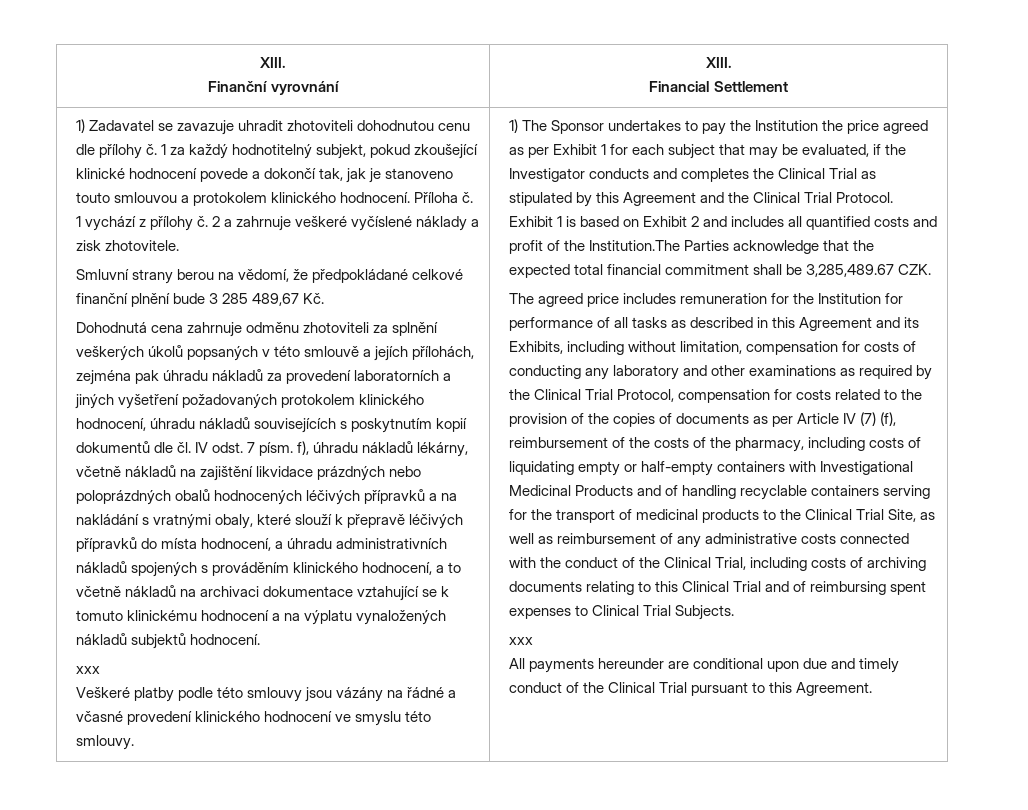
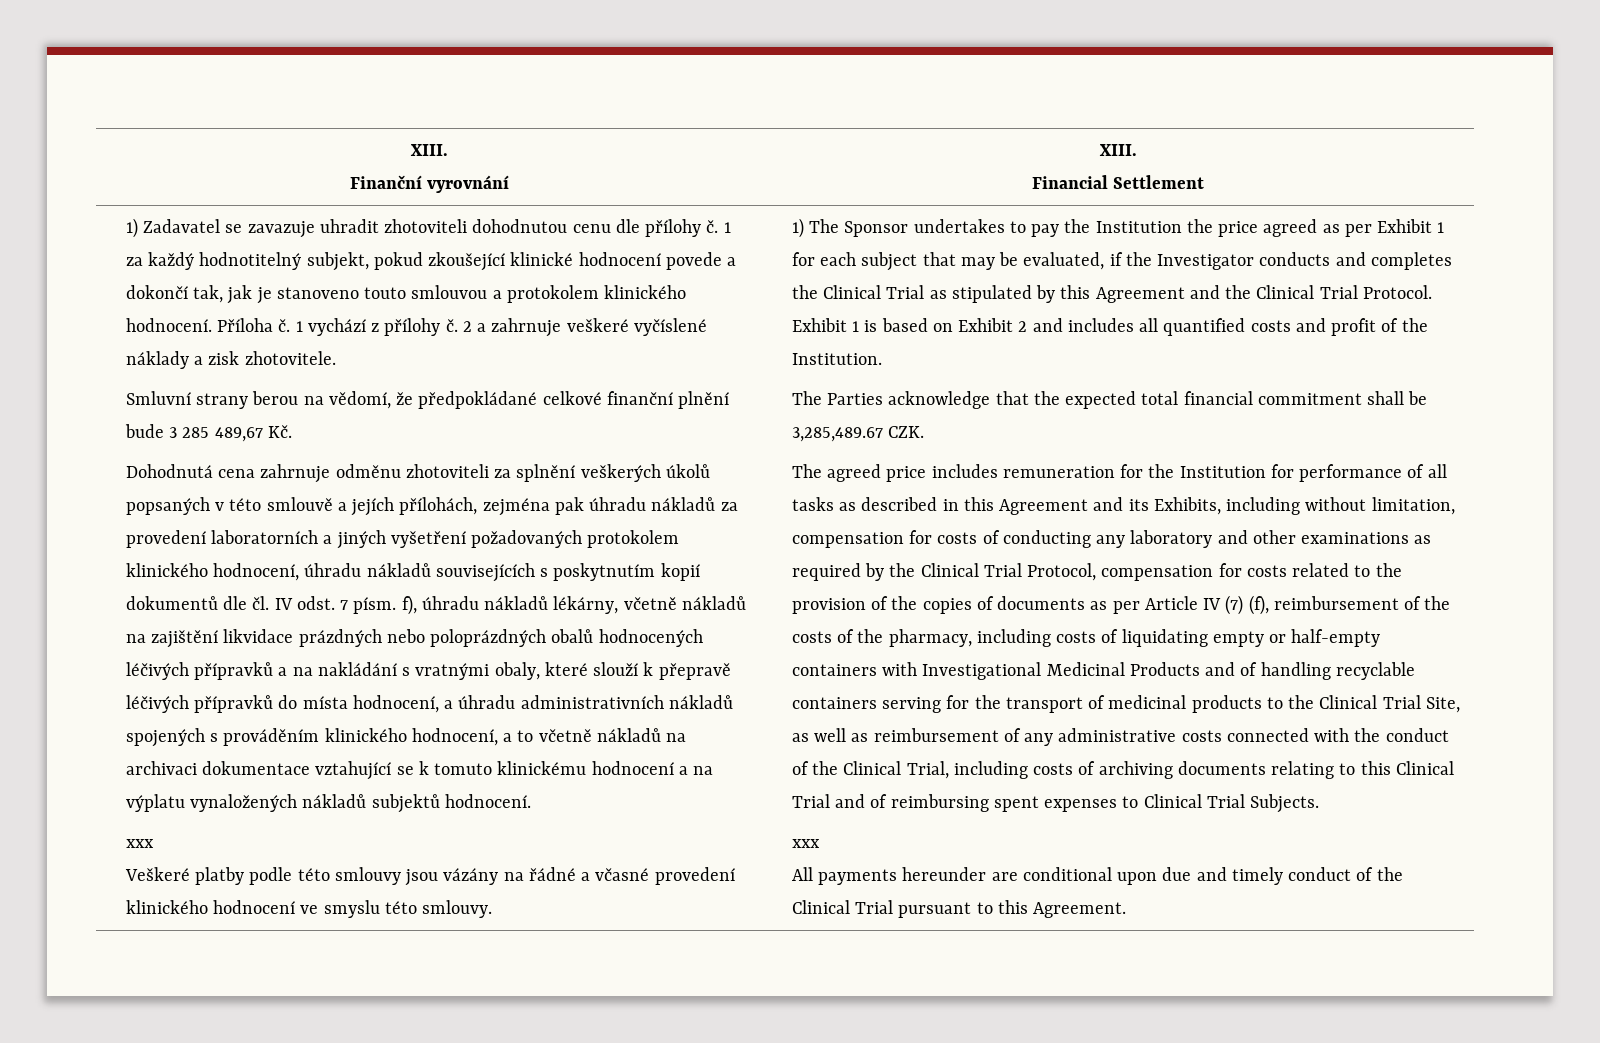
- Exhibit 1 is based on Exhibit 2 and includes all quantified costs and profit of the Institution.The Parties acknowledge that the expected total financial commitment shall be 3,285,489.67 CZK.
+ Exhibit 1 is based on Exhibit 2 and includes all quantified costs and profit of the Institution.
+ The Parties acknowledge that the expected total financial commitment shall be 3,285,489.67 CZK.

